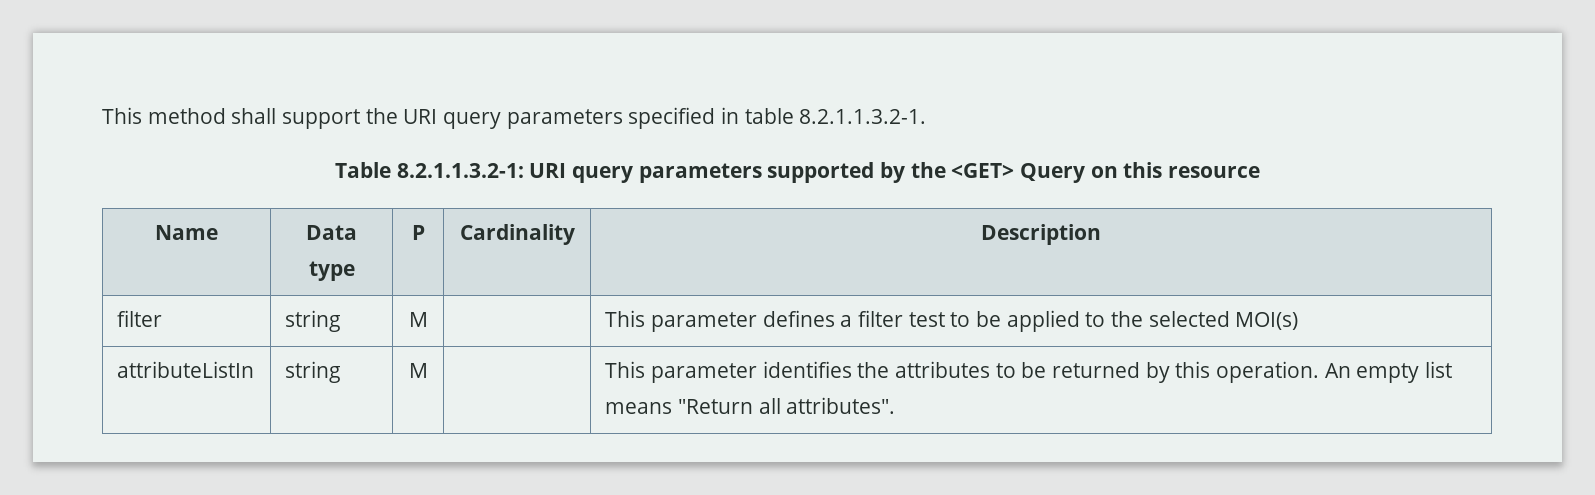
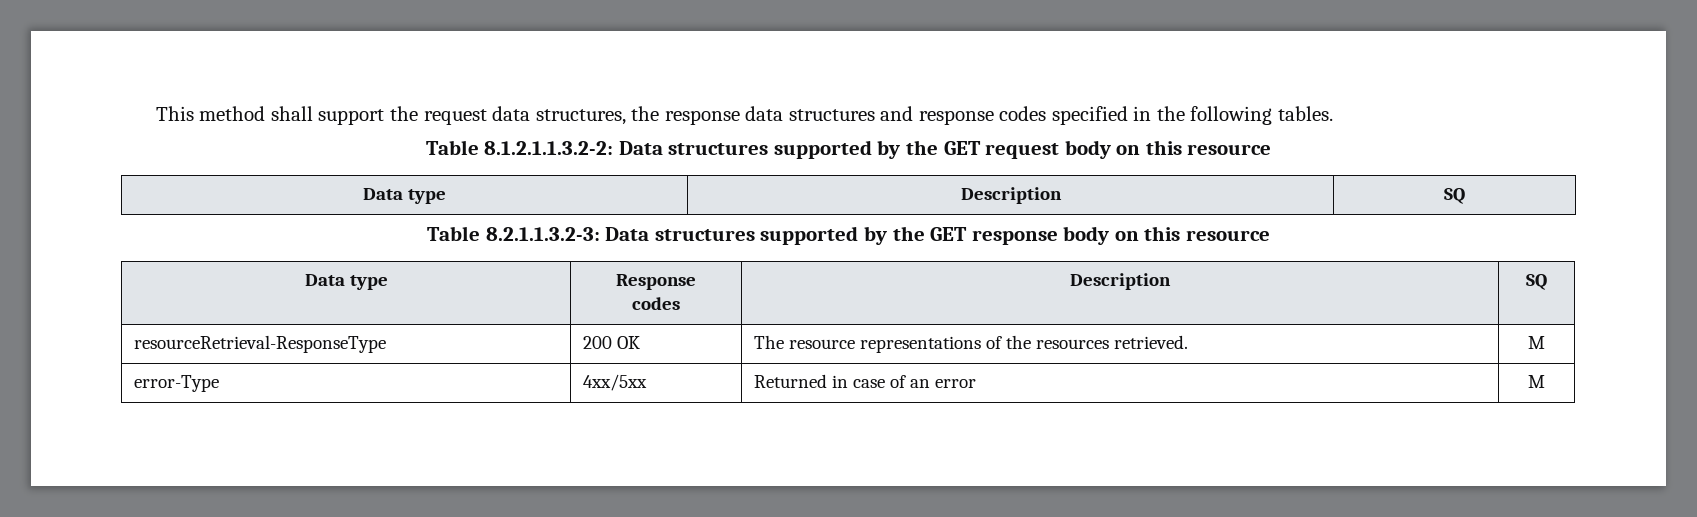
- This method shall support the URI query parameters specified in table 8.2.1.1.3.2-1.
- Table 8.2.1.1.3.2-1: URI query parameters supported by the <GET> Query on this resource
- Name | Data type | P | Cardinality | Description
- filter | string | M | | This parameter defines a filter test to be applied to the selected MOI(s)
- attributeListIn | string | M | | This parameter identifies the attributes to be returned by this operation. An empty list means "Return all attributes".
+ This method shall support the request data structures, the response data structures and response codes specified in the following tables.
+ Table 8.1.2.1.1.3.2-2: Data structures supported by the GET request body on this resource
+ Data type | Description | SQ
+ Table 8.2.1.1.3.2-3: Data structures supported by the GET response body on this resource
+ Data type | Response
+ codes | Description | SQ
+ resourceRetrieval-ResponseType | 200 OK | The resource representations of the resources retrieved. | M
+ error-Type | 4xx/5xx | Returned in case of an error | M

